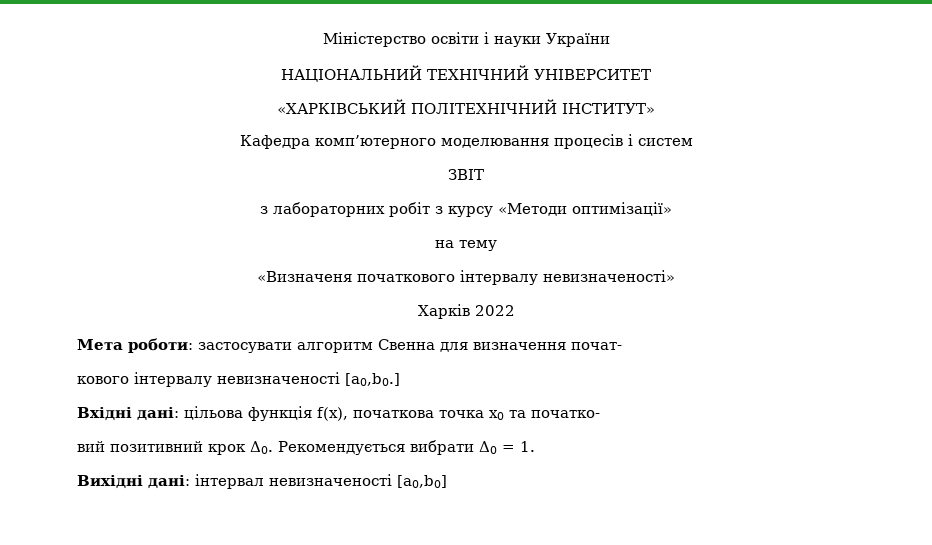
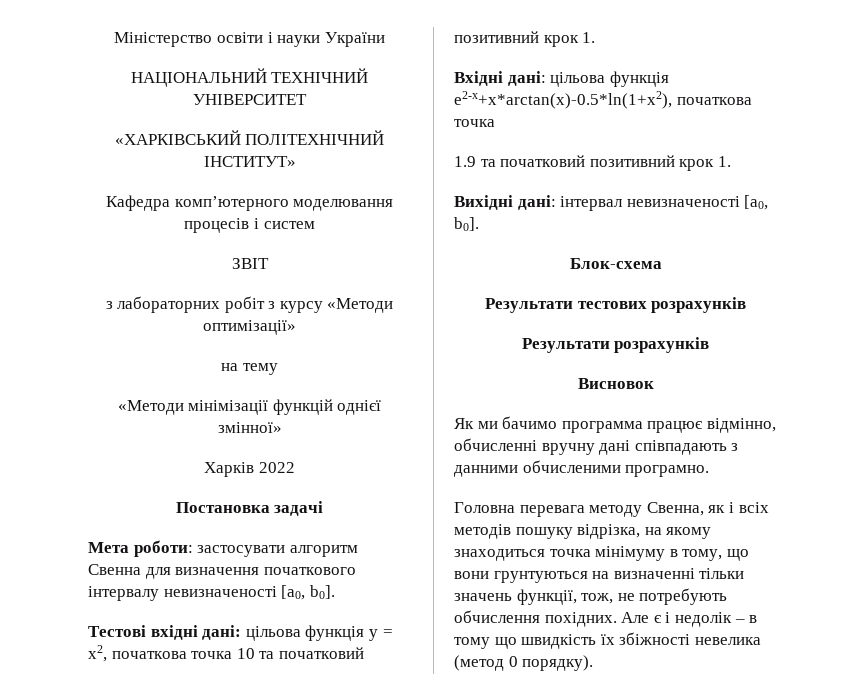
- «Визначеня початкового інтервалу невизначеності»
+ «Методи мінімізації функцій однієї змінної»
+ Постановка задачі
- Мета роботи: застосувати алгоритм Свенна для визначення почат-
- кового інтервалу невизначеності [a0,b0.]
+ Мета роботи: застосувати алгоритм Свенна для визначення початкового інтервалу невизначеності [a0, b0].
+ Тестові вхідні дані: цільова функція y = x2, початкова точка 10 та початковий позитивний крок 1.
- Вхідні дані: цільова функція f(x), початкова точка x0 та початко-
- вий позитивний крок Δ0. Рекомендується вибрати Δ0 = 1.
+ Вхідні дані: цільова функція e2-x+x*arctan(x)-0.5*ln(1+x2), початкова точка
+ 1.9 та початковий позитивний крок 1.
- Вихідні дані: інтервал невизначеності [a0,b0]
+ Вихідні дані: інтервал невизначеності [a0, b0].
+ Блок-схема
+ Результати тестових розрахунків
+ Результати розрахунків
+ Висновок
+ Як ми бачимо программа працює відмінно, обчисленні вручну дані співпадають з данними обчисленими програмно.
+ Головна перевага методу Свенна, як і всіх методів пошуку відрізка, на якому знаходиться точка мінімуму в тому, що вони грунтуються на визначенні тільки значень функції, тож, не потребують обчислення похідних. Але є і недолік – в тому що швидкість їх збіжності невелика (метод 0 порядку).

